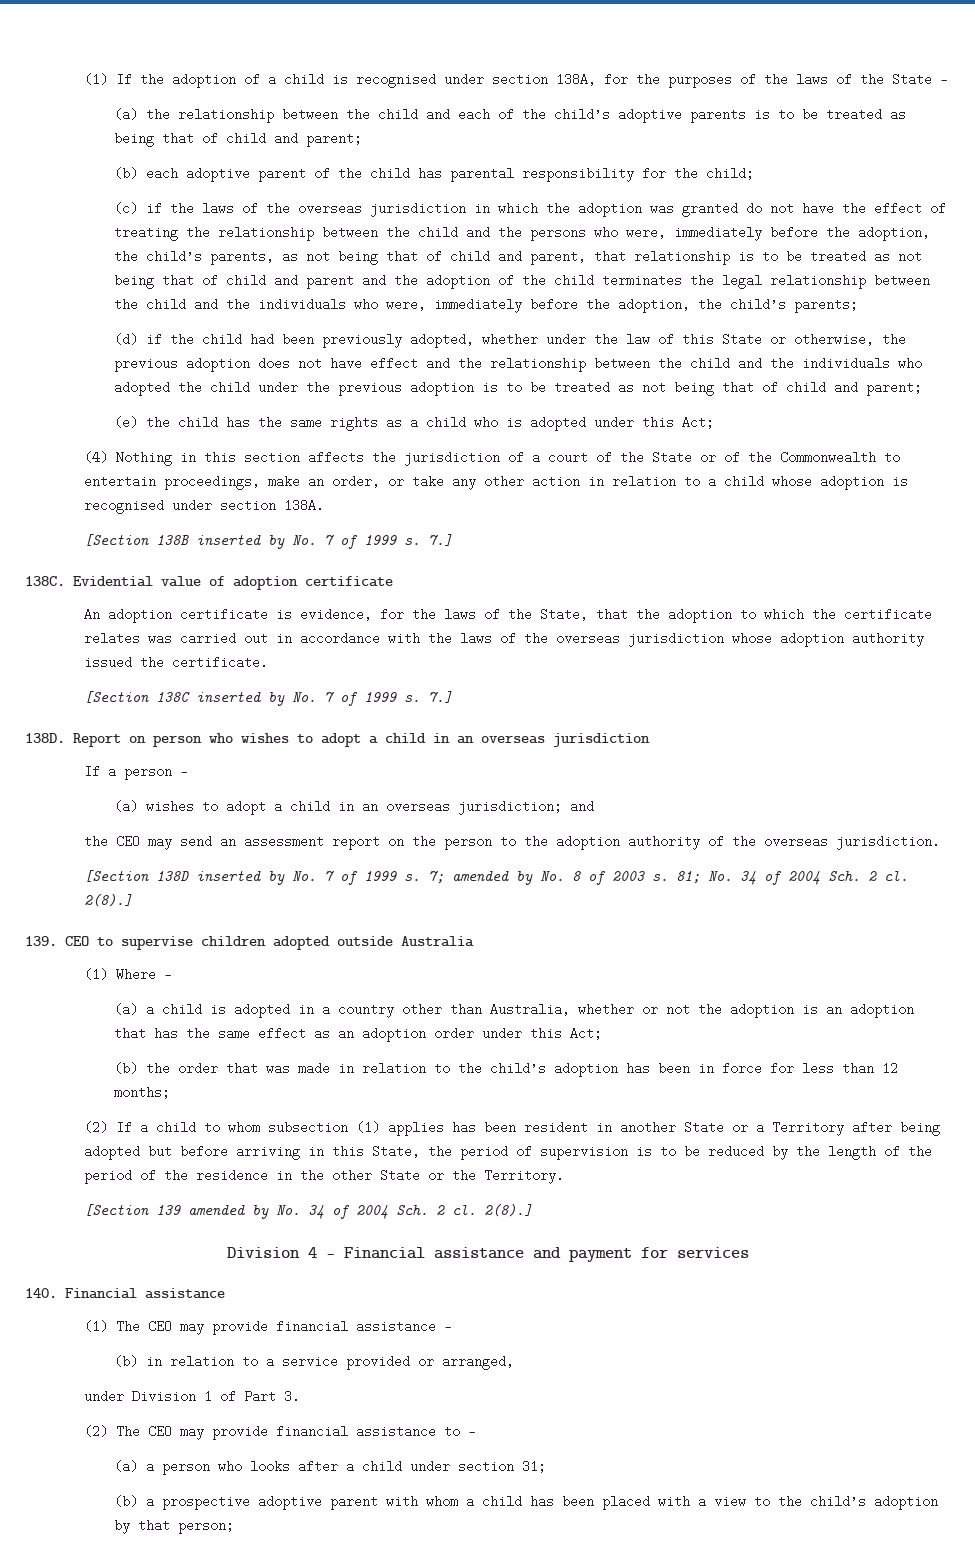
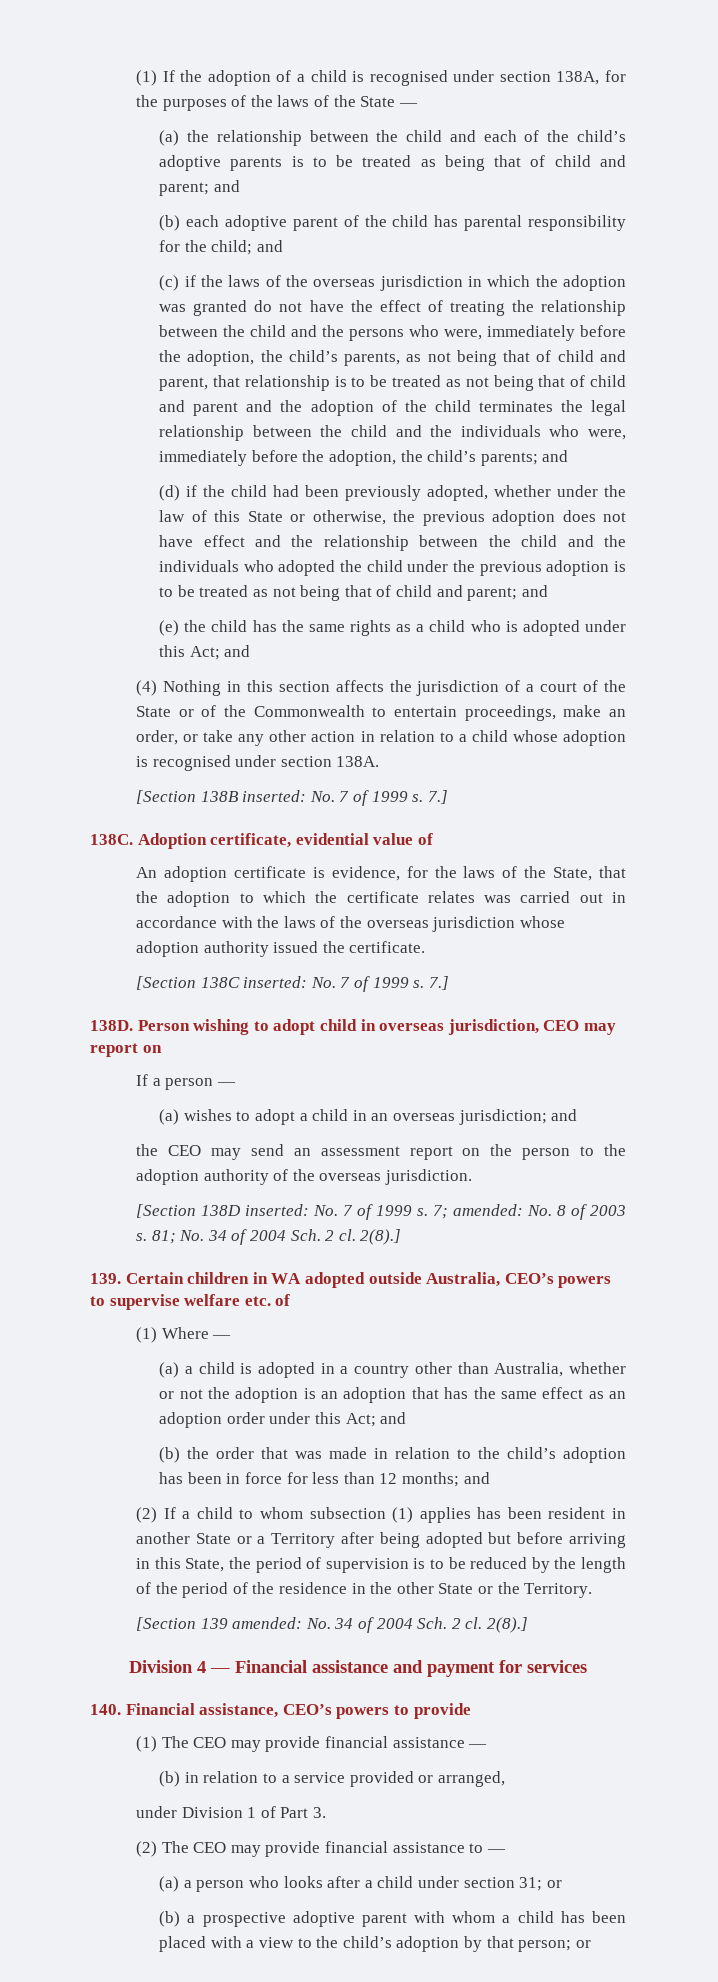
- (a) the relationship between the child and each of the child’s adoptive parents is to be treated as being that of child and parent;
+ (a) the relationship between the child and each of the child’s adoptive parents is to be treated as being that of child and parent; and
- (b) each adoptive parent of the child has parental responsibility for the child;
+ (b) each adoptive parent of the child has parental responsibility for the child; and
- (c) if the laws of the overseas jurisdiction in which the adoption was granted do not have the effect of treating the relationship between the child and the persons who were, immediately before the adoption, the child’s parents, as not being that of child and parent, that relationship is to be treated as not being that of child and parent and the adoption of the child terminates the legal relationship between the child and the individuals who were, immediately before the adoption, the child’s parents;
+ (c) if the laws of the overseas jurisdiction in which the adoption was granted do not have the effect of treating the relationship between the child and the persons who were, immediately before the adoption, the child’s parents, as not being that of child and parent, that relationship is to be treated as not being that of child and parent and the adoption of the child terminates the legal relationship between the child and the individuals who were, immediately before the adoption, the child’s parents; and
- (d) if the child had been previously adopted, whether under the law of this State or otherwise, the previous adoption does not have effect and the relationship between the child and the individuals who adopted the child under the previous adoption is to be treated as not being that of child and parent;
+ (d) if the child had been previously adopted, whether under the law of this State or otherwise, the previous adoption does not have effect and the relationship between the child and the individuals who adopted the child under the previous adoption is to be treated as not being that of child and parent; and
- (e) the child has the same rights as a child who is adopted under this Act;
+ (e) the child has the same rights as a child who is adopted under this Act; and
- [Section 138B inserted by No. 7 of 1999 s.
+ [Section 138B inserted: No. 7 of 1999 s.
- Evidential value of adoption certificate
+ Adoption certificate, evidential value of
- [Section 138C inserted by No. 7 of 1999 s.
+ [Section 138C inserted: No. 7 of 1999 s.
- Report on person who wishes to adopt a child in an overseas jurisdiction
+ Person wishing to adopt child in overseas jurisdiction, CEO may report on
- [Section 138D inserted by No. 7 of 1999 s.
+ [Section 138D inserted: No. 7 of 1999 s.
- 7; amended by No. 8 of 2003 s.
+ 7; amended: No. 8 of 2003 s.
- 139. CEO to supervise children adopted outside Australia
+ 139. Certain children in WA adopted outside Australia, CEO’s powers to supervise welfare etc. of
- (a) a child is adopted in a country other than Australia, whether or not the adoption is an adoption that has the same effect as an adoption order under this Act;
+ (a) a child is adopted in a country other than Australia, whether or not the adoption is an adoption that has the same effect as an adoption order under this Act; and
- (b) the order that was made in relation to the child’s adoption has been in force for less than 12 months;
+ (b) the order that was made in relation to the child’s adoption has been in force for less than 12 months; and
- [Section 139 amended by No. 34 of 2004 Sch. 2 cl.
+ [Section 139 amended: No. 34 of 2004 Sch. 2 cl.
- 140. Financial assistance
+ 140. Financial assistance, CEO’s powers to provide
- (a) a person who looks after a child under section 31;
+ (a) a person who looks after a child under section 31; or
- (b) a prospective adoptive parent with whom a child has been placed with a view to the child’s adoption by that person;
+ (b) a prospective adoptive parent with whom a child has been placed with a view to the child’s adoption by that person; or

